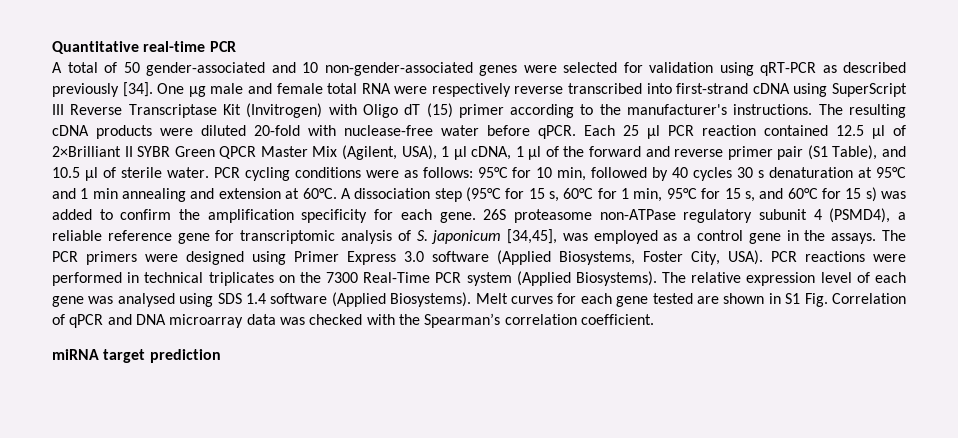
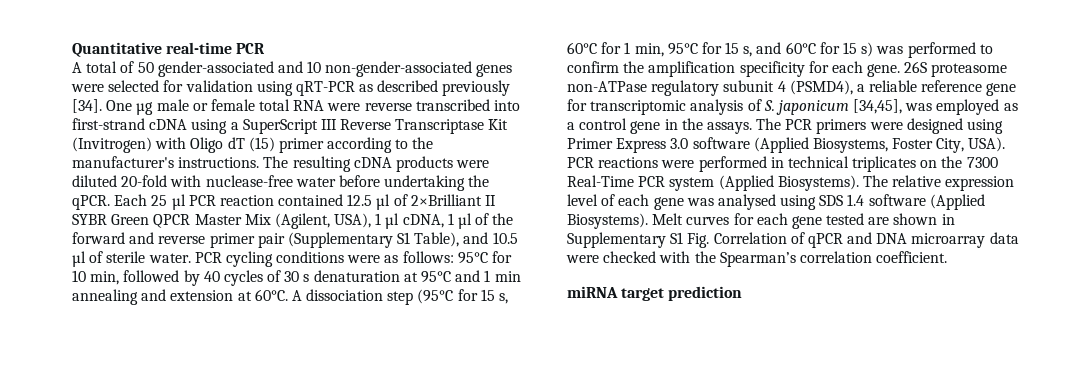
- One µg male and female total RNA were respectively reverse transcribed into first-strand cDNA using SuperScript III Reverse Transcriptase Kit (Invitrogen) with Oligo dT (15) primer according to the manufacturer's instructions.
+ One µg male or female total RNA were reverse transcribed into first-strand cDNA using a SuperScript III Reverse Transcriptase Kit (Invitrogen) with Oligo dT (15) primer according to the manufacturer's instructions.
- The resulting cDNA products were diluted 20-fold with nuclease-free water before qPCR.
+ The resulting cDNA products were diluted 20-fold with nuclease-free water before undertaking the qPCR.
- Each 25 µl PCR reaction contained 12.5 µl of 2×Brilliant II SYBR Green QPCR Master Mix (Agilent, USA), 1 µl cDNA, 1 µl of the forward and reverse primer pair (S1 Table), and 10.5 µl of sterile water.
+ Each 25 µl PCR reaction contained 12.5 µl of 2×Brilliant II SYBR Green QPCR Master Mix (Agilent, USA), 1 µl cDNA, 1 µl of the forward and reverse primer pair (Supplementary S1 Table), and 10.5 µl of sterile water.
- PCR cycling conditions were as follows: 95°C for 10 min, followed by 40 cycles 30 s denaturation at 95°C and 1 min annealing and extension at 60°C.
+ PCR cycling conditions were as follows: 95°C for 10 min, followed by 40 cycles of 30 s denaturation at 95°C and 1 min annealing and extension at 60°C.
- A dissociation step (95°C for 15 s, 60°C for 1 min, 95°C for 15 s, and 60°C for 15 s) was added to confirm the amplification specificity for each gene.
+ A dissociation step (95°C for 15 s, 60°C for 1 min, 95°C for 15 s, and 60°C for 15 s) was performed to confirm the amplification specificity for each gene.
- Melt curves for each gene tested are shown in S1 Fig. Correlation of qPCR and DNA microarray data was checked with the Spearman’s correlation coefficient.
+ Melt curves for each gene tested are shown in Supplementary S1 Fig. Correlation of qPCR and DNA microarray data were checked with the Spearman’s correlation coefficient.

